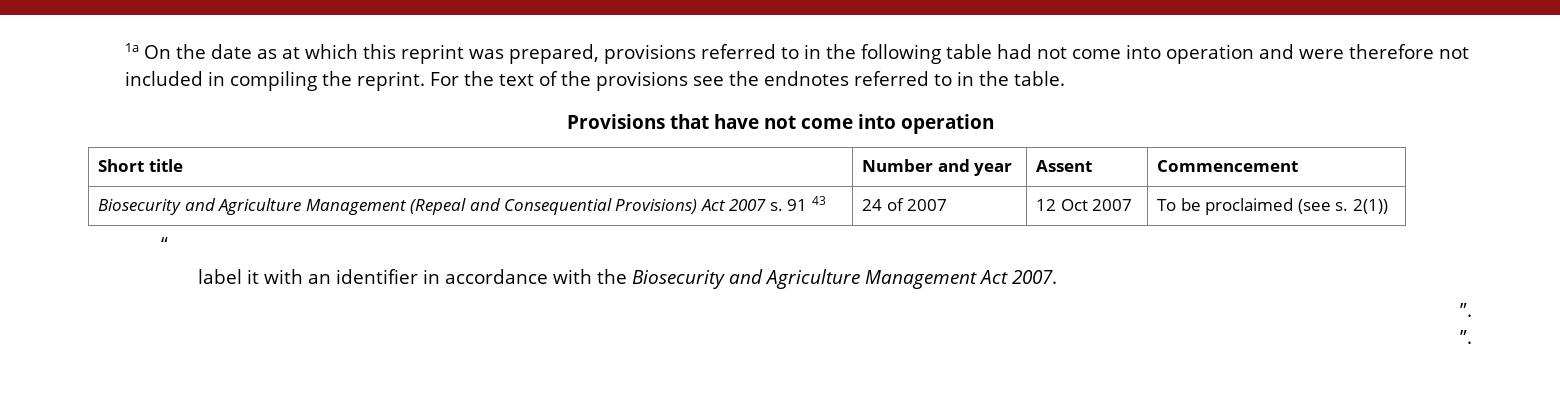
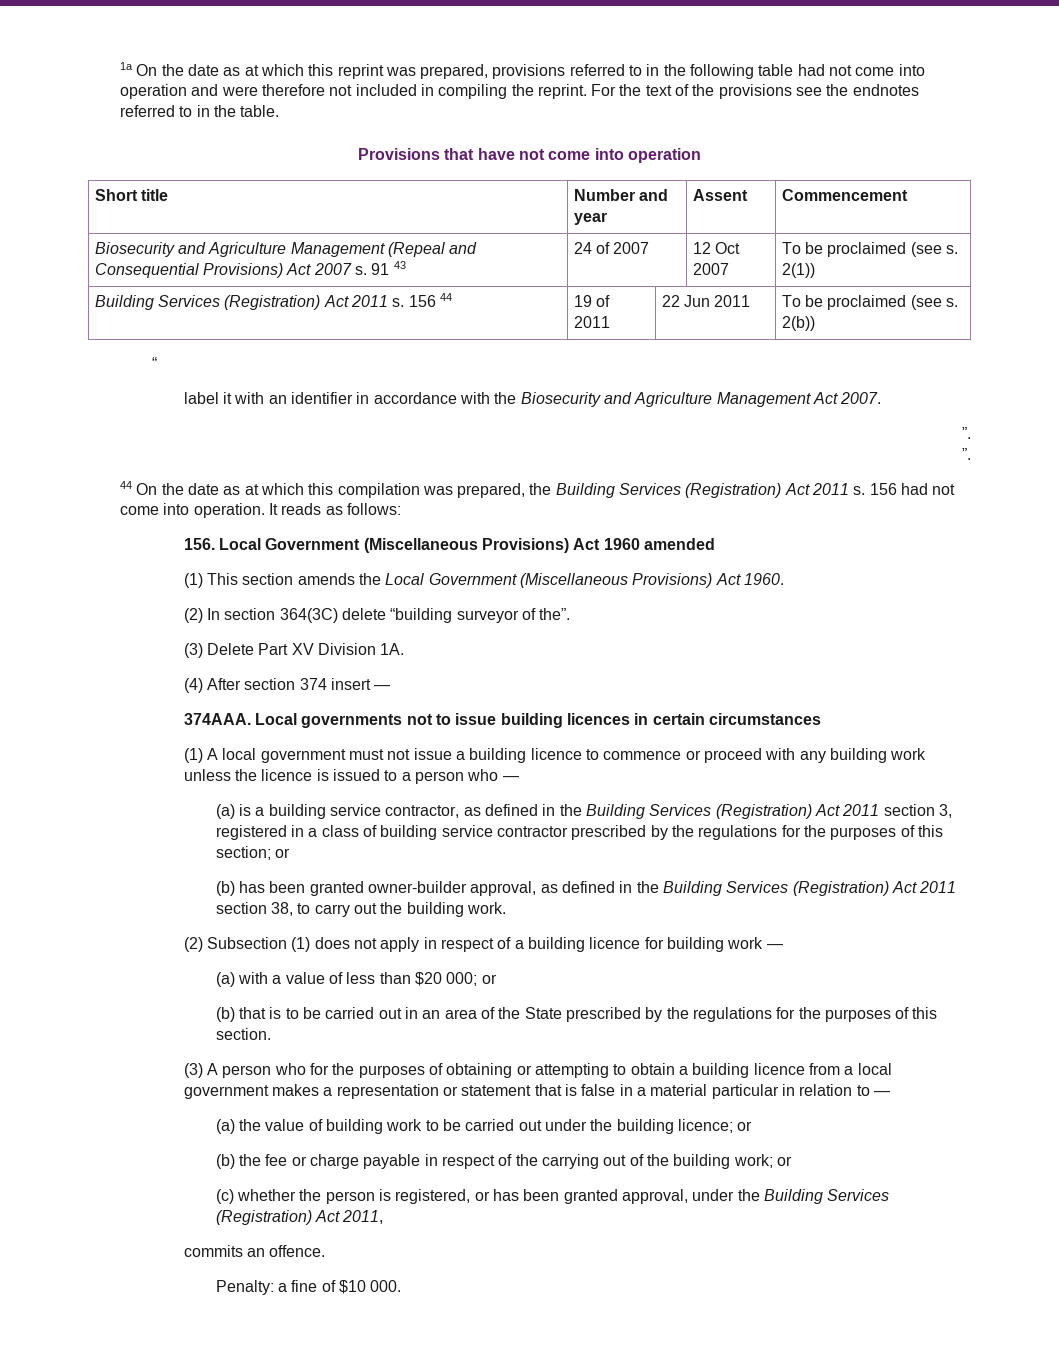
+ Building Services (Registration) Act 2011 s. 156 44 | 19 of 2011 | 22 Jun 2011 | To be proclaimed (see s. 2(b))
+ 44 On the date as at which this compilation was prepared, the Building Services (Registration) Act 2011 s. 156 had not come into operation. It reads as follows:
+ 156. Local Government (Miscellaneous Provisions) Act 1960 amended
+ (1) This section amends the Local Government (Miscellaneous Provisions) Act 1960.
+ (2) In section 364(3C) delete “building surveyor of the”.
+ (3) Delete Part XV Division 1A.
+ (4) After section 374 insert —
+ 374AAA. Local governments not to issue building licences in certain circumstances
+ (1) A local government must not issue a building licence to commence or proceed with any building work unless the licence is issued to a person who —
+ (a) is a building service contractor, as defined in the Building Services (Registration) Act 2011 section 3, registered in a class of building service contractor prescribed by the regulations for the purposes of this section; or
+ (b) has been granted owner-builder approval, as defined in the Building Services (Registration) Act 2011 section 38, to carry out the building work.
+ (2) Subsection (1) does not apply in respect of a building licence for building work —
+ (a) with a value of less than $20 000; or
+ (b) that is to be carried out in an area of the State prescribed by the regulations for the purposes of this section.
+ (3) A person who for the purposes of obtaining or attempting to obtain a building licence from a local government makes a representation or statement that is false in a material particular in relation to —
+ (a) the value of building work to be carried out under the building licence; or
+ (b) the fee or charge payable in respect of the carrying out of the building work; or
+ (c) whether the person is registered, or has been granted approval, under the Building Services (Registration) Act 2011,
+ commits an offence.
+ Penalty: a fine of $10 000.

